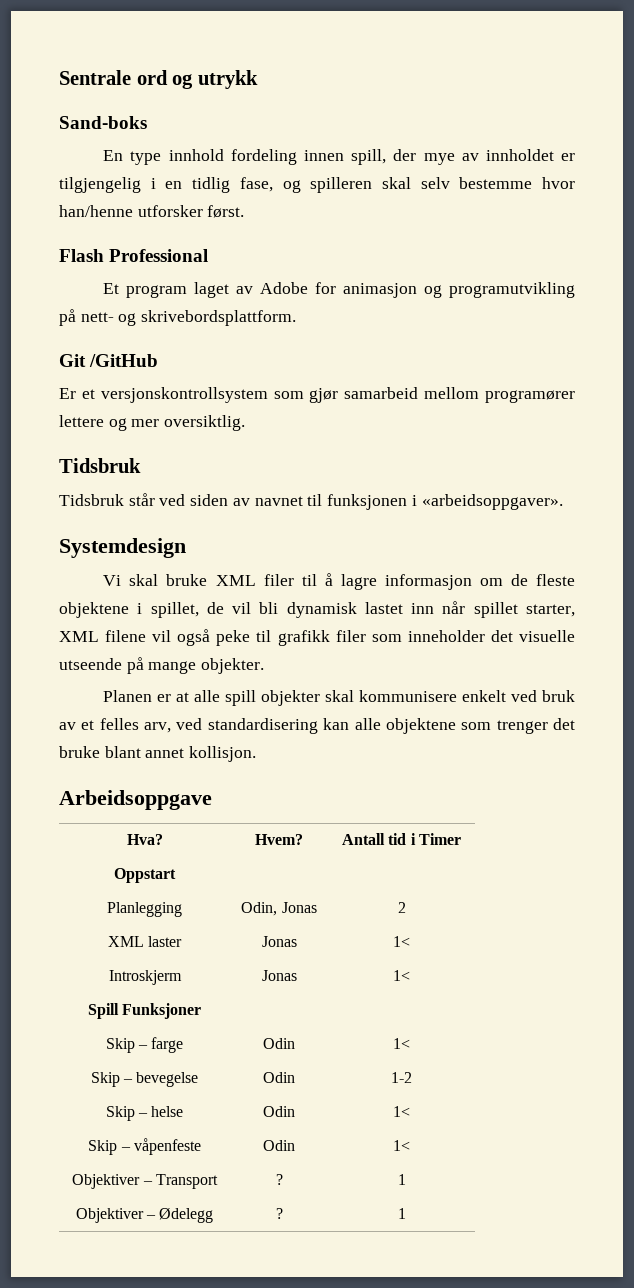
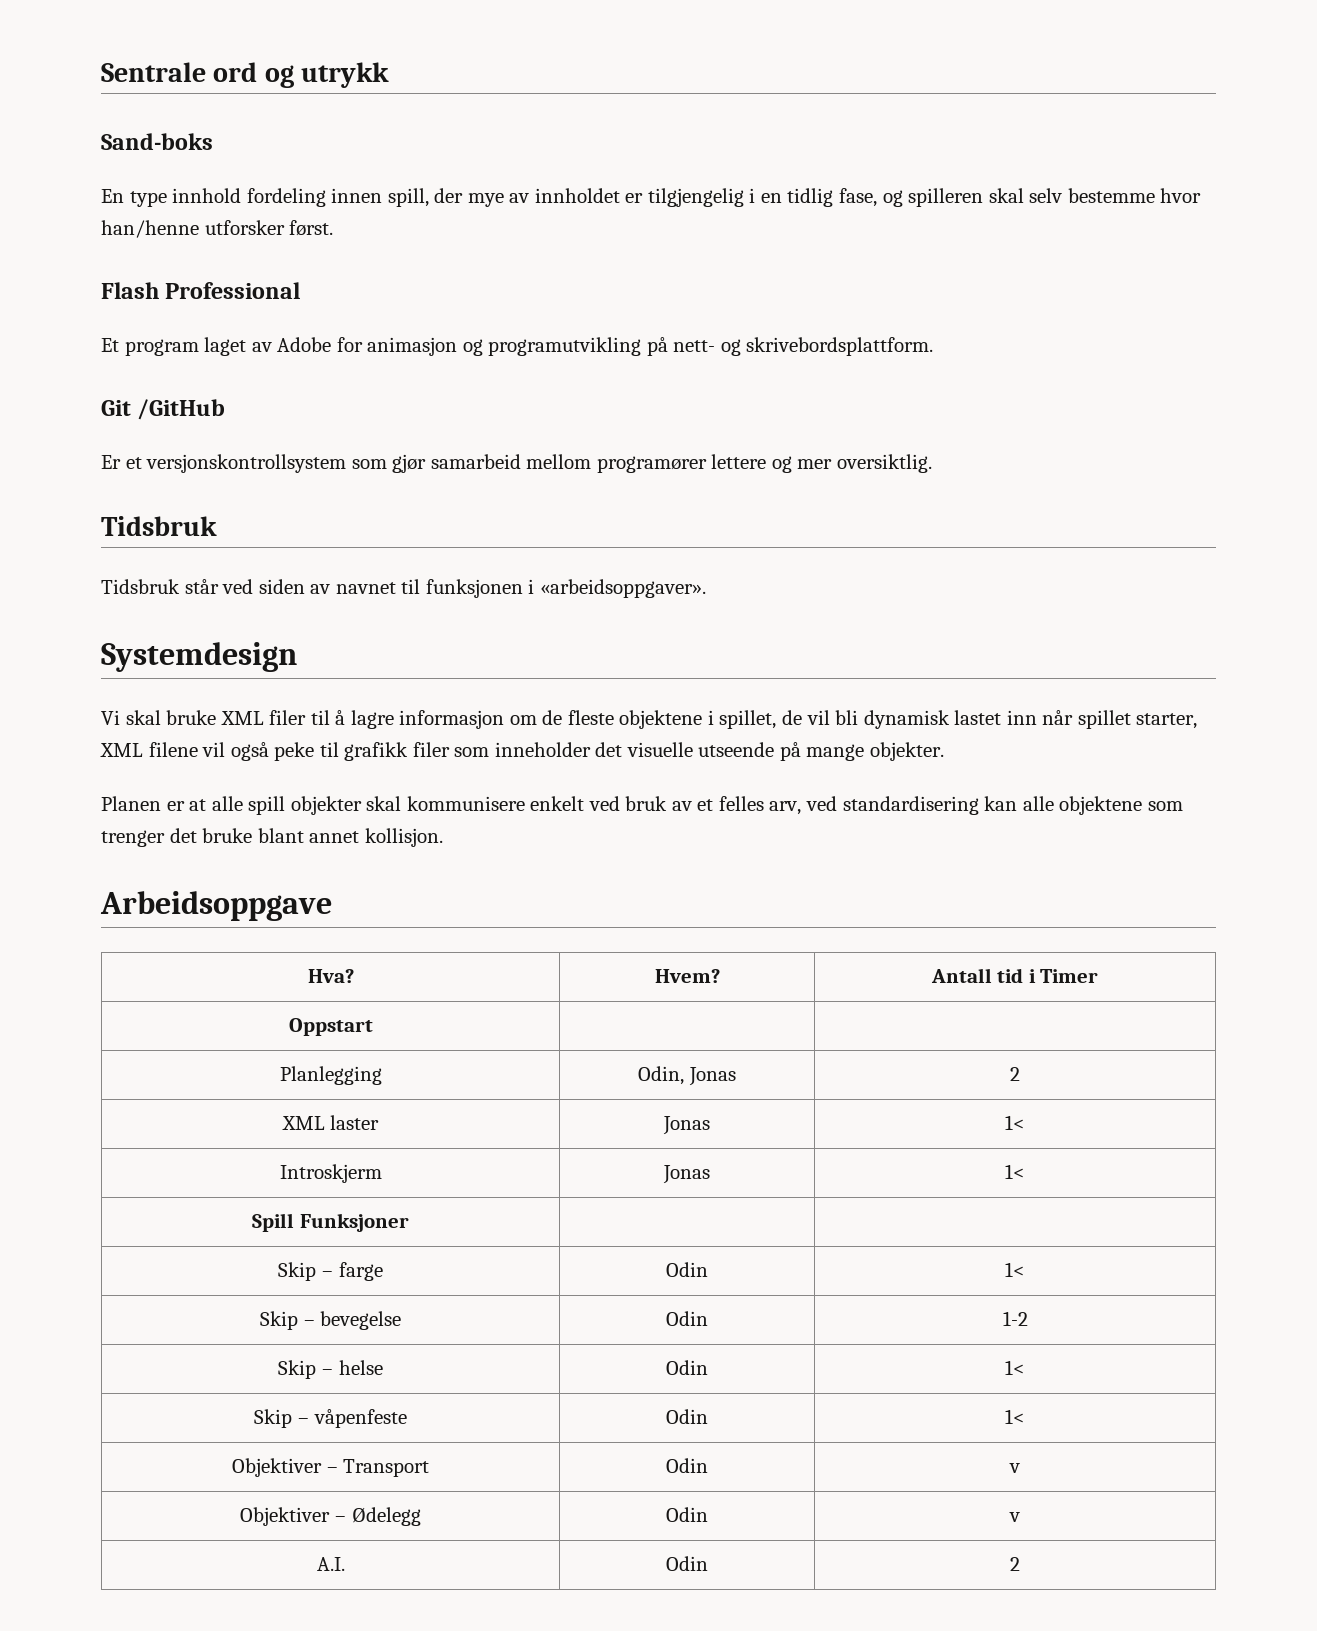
- Objektiver – Transport | ? | 1
+ Objektiver – Transport | Odin | v
- Objektiver – Ødelegg | ? | 1
+ Objektiver – Ødelegg | Odin | v
+ A.I. | Odin | 2

